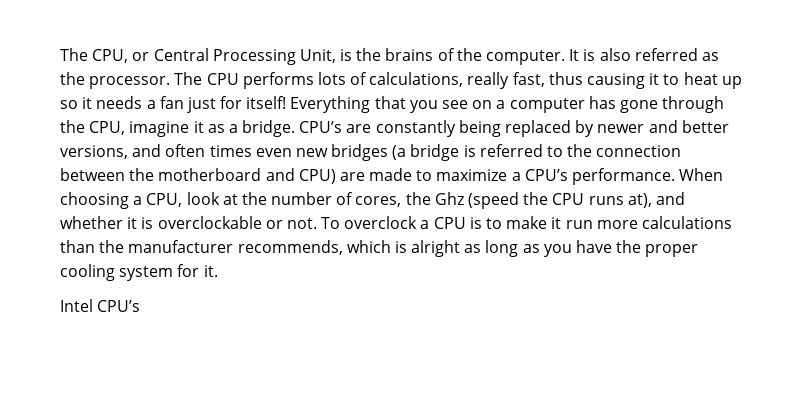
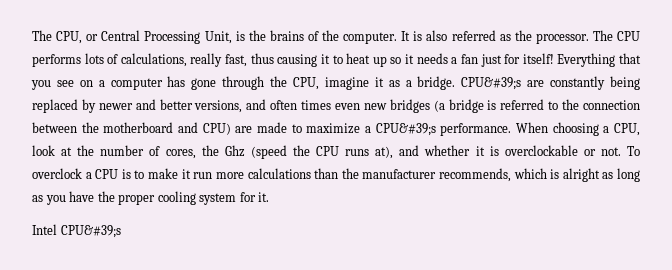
- CPU’s are constantly being replaced by newer and better versions, and often times even new bridges (a bridge is referred to the connection between the motherboard and CPU) are made to maximize a CPU’s performance.
+ CPU&#39;s are constantly being replaced by newer and better versions, and often times even new bridges (a bridge is referred to the connection between the motherboard and CPU) are made to maximize a CPU&#39;s performance.
- Intel CPU’s
+ Intel CPU&#39;s

